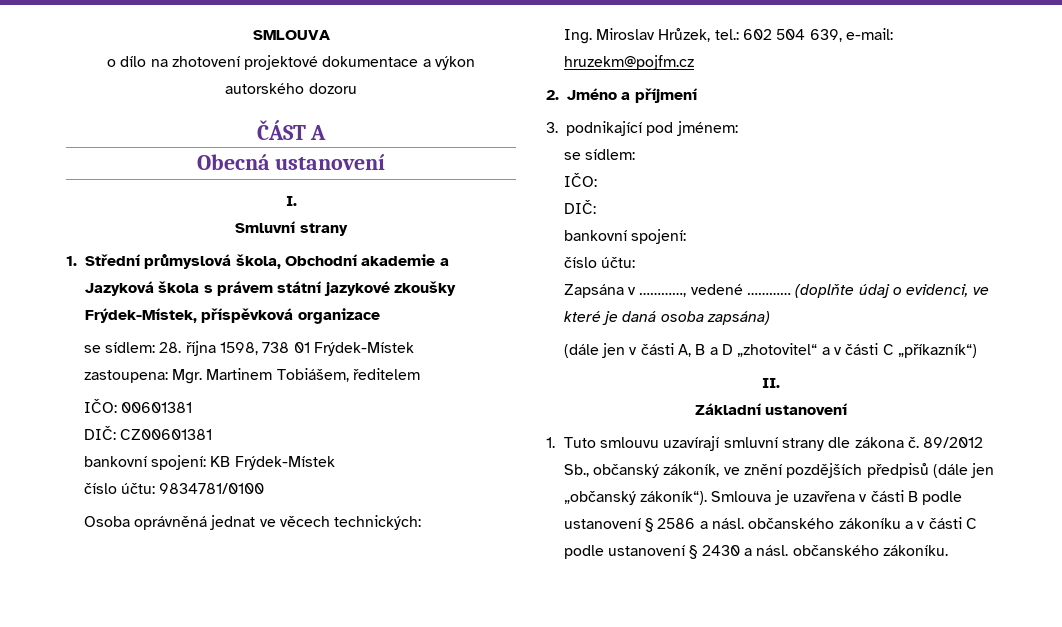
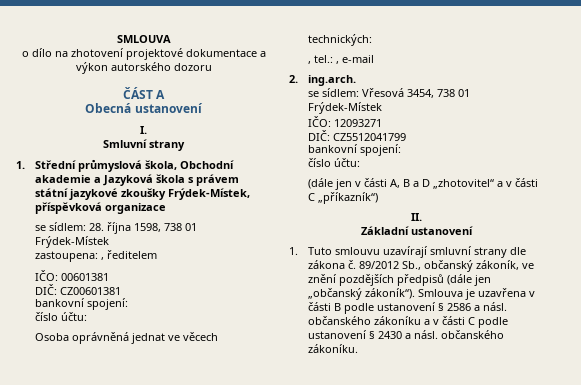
- zastoupena: Mgr. Martinem Tobiášem, ředitelem
+ zastoupena: , ředitelem
  DIČ: CZ00601381
- bankovní spojení: KB Frýdek-Místek
- číslo účtu: 9834781/0100
+ bankovní spojení:
+ číslo účtu:
- Ing. Miroslav Hrůzek, tel.: 602 504 639, e-mail: hruzekm@pojfm.cz
- 2. Jméno a příjmení
- 3. podnikající pod jménem:
- se sídlem:
- IČO:
- DIČ:
+ , tel.: , e-mail
+ 2. ing.arch.
+ se sídlem: Vřesová 3454, 738 01 Frýdek-Místek
+ IČO: 12093271
+ DIČ: CZ5512041799
  bankovní spojení:
  číslo účtu:
- Zapsána v …………, vedené ………… (doplňte údaj o evidenci, ve které je daná osoba zapsána)

